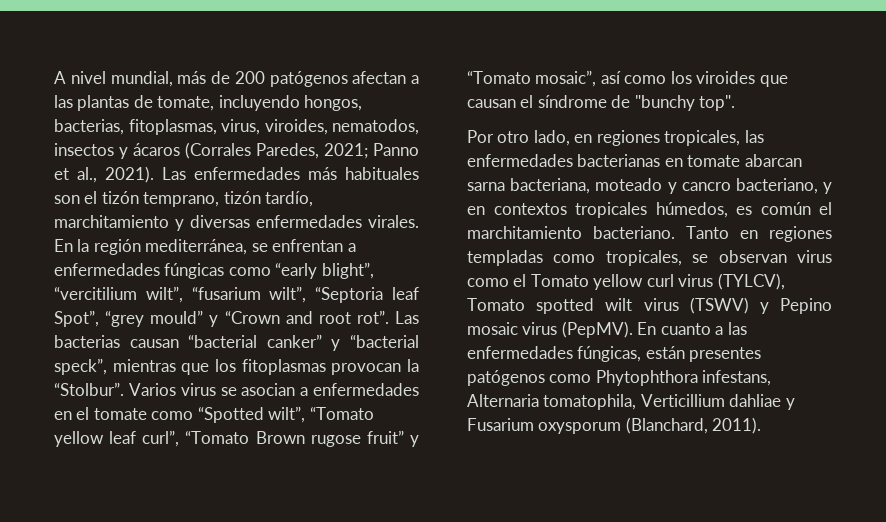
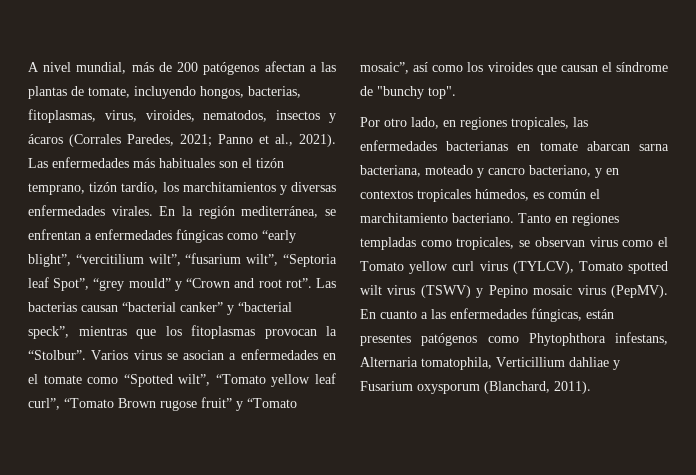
- Las enfermedades más habituales son el tizón temprano, tizón tardío, marchitamiento y diversas enfermedades virales.
+ Las enfermedades más habituales son el tizón temprano, tizón tardío, los marchitamientos y diversas enfermedades virales.

